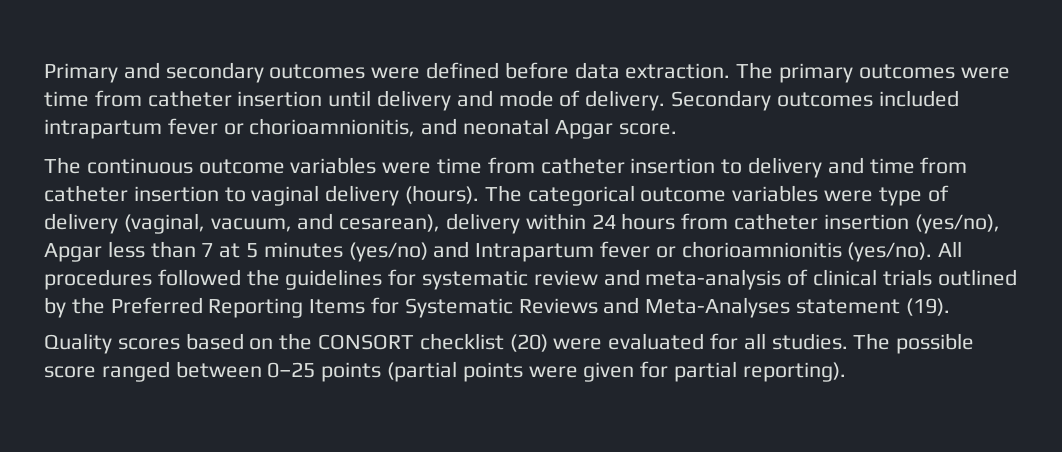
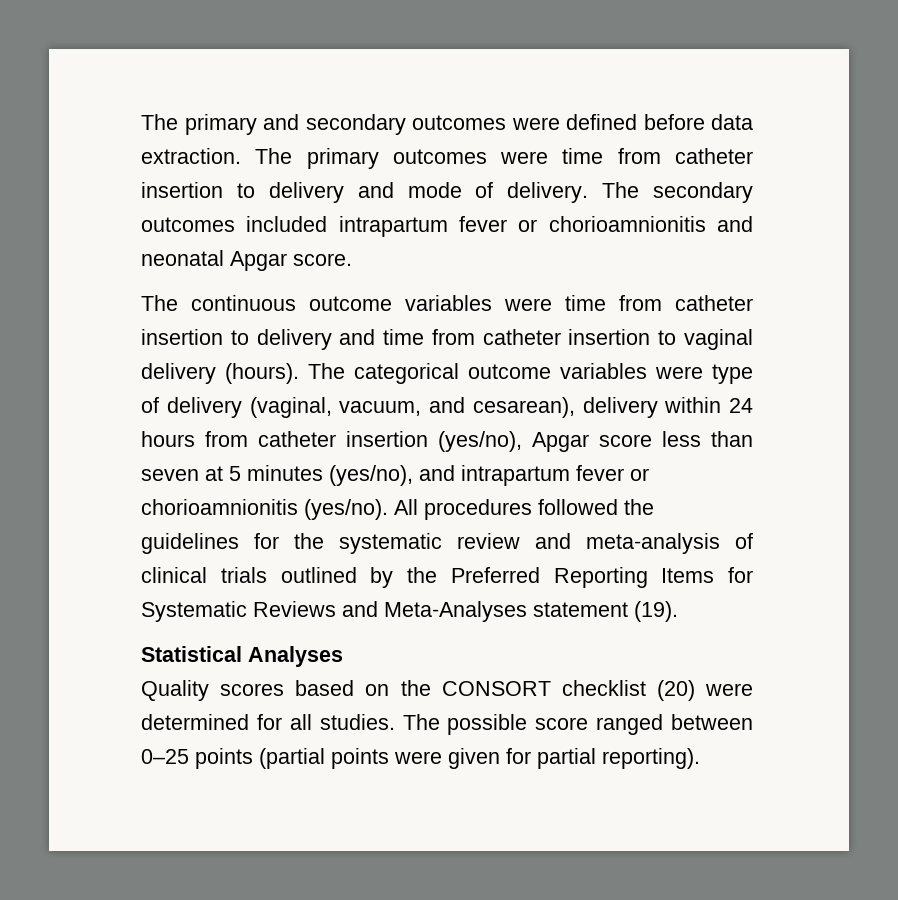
- Primary and secondary outcomes were defined before data extraction.
+ The primary and secondary outcomes were defined before data extraction.
- The primary outcomes were time from catheter insertion until delivery and mode of delivery.
+ The primary outcomes were time from catheter insertion to delivery and mode of delivery.
- Secondary outcomes included intrapartum fever or chorioamnionitis, and neonatal Apgar score.
+ The secondary outcomes included intrapartum fever or chorioamnionitis and neonatal Apgar score.
- The categorical outcome variables were type of delivery (vaginal, vacuum, and cesarean), delivery within 24 hours from catheter insertion (yes/no), Apgar less than 7 at 5 minutes (yes/no) and Intrapartum fever or chorioamnionitis (yes/no).
+ The categorical outcome variables were type of delivery (vaginal, vacuum, and cesarean), delivery within 24 hours from catheter insertion (yes/no), Apgar score less than seven at 5 minutes (yes/no), and intrapartum fever or chorioamnionitis (yes/no).
- All procedures followed the guidelines for systematic review and meta-analysis of clinical trials outlined by the Preferred Reporting Items for Systematic Reviews and Meta-Analyses statement (19).
+ All procedures followed the guidelines for the systematic review and meta-analysis of clinical trials outlined by the Preferred Reporting Items for Systematic Reviews and Meta-Analyses statement (19).
+ Statistical Analyses
- Quality scores based on the CONSORT checklist (20) were evaluated for all studies.
+ Quality scores based on the CONSORT checklist (20) were determined for all studies.

